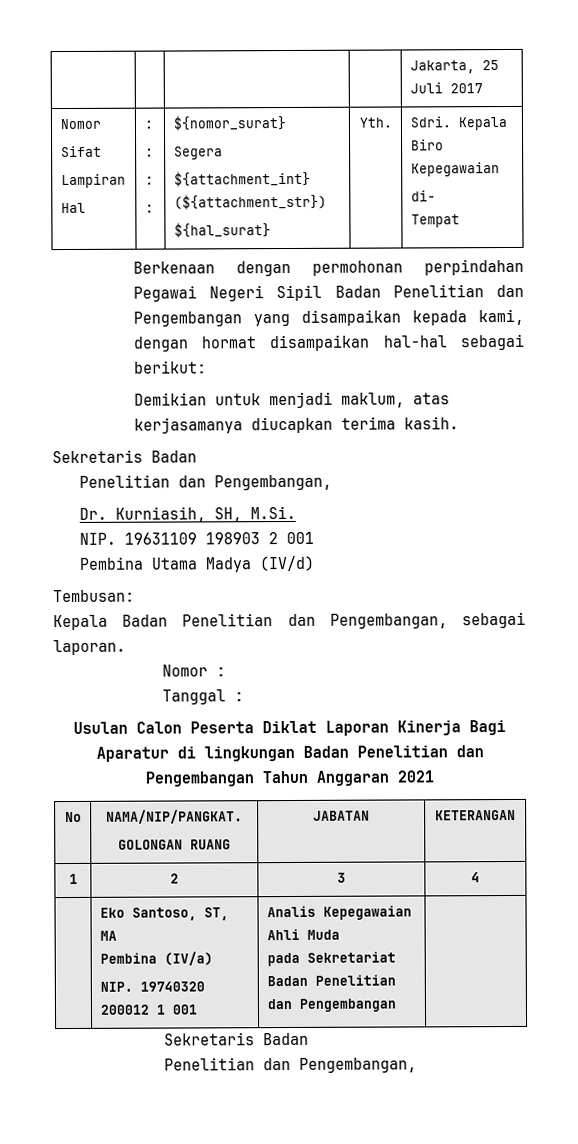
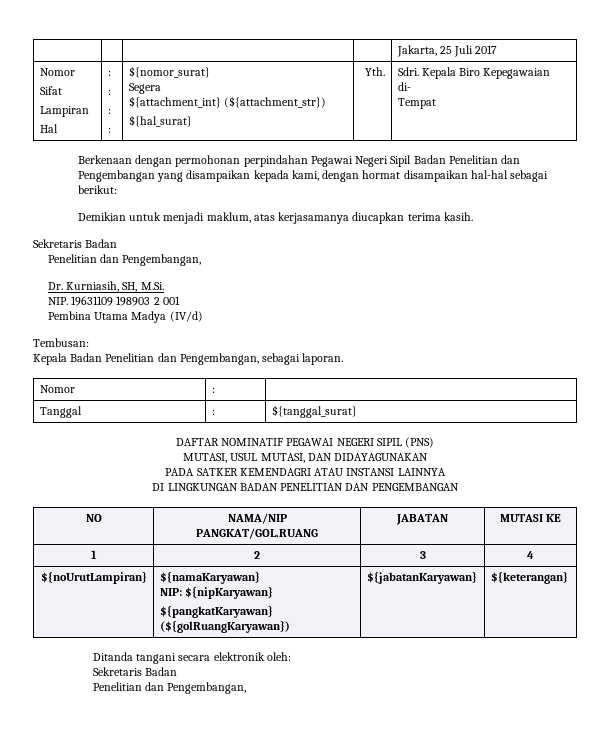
- Nomor :
- Tanggal :
- Usulan Calon Peserta Diklat Laporan Kinerja Bagi Aparatur di lingkungan Badan Penelitian dan Pengembangan Tahun Anggaran 2021
- No | NAMA/NIP/PANGKAT.
- GOLONGAN RUANG | JABATAN | KETERANGAN
+ Nomor | : |
+ Tanggal | : | ${tanggal_surat}
+ DAFTAR NOMINATIF PEGAWAI NEGERI SIPIL (PNS)
+ MUTASI, USUL MUTASI, DAN DIDAYAGUNAKAN
+ PADA SATKER KEMENDAGRI ATAU INSTANSI LAINNYA
+ DI LINGKUNGAN BADAN PENELITIAN DAN PENGEMBANGAN
+ NO | NAMA/NIP
+ PANGKAT/GOL.RUANG | JABATAN | MUTASI KE
- | Eko Santoso, ST, MA
- Pembina (IV/a)
- NIP. 19740320 200012 1 001 | Analis Kepegawaian Ahli Muda
- pada Sekretariat Badan Penelitian dan Pengembangan |
+ ${noUrutLampiran} | ${namaKaryawan}
+ NIP: ${nipKaryawan}
+ ${pangkatKaryawan} (${golRuangKaryawan}) | ${jabatanKaryawan} | ${keterangan}
+ Ditanda tangani secara elektronik oleh:

